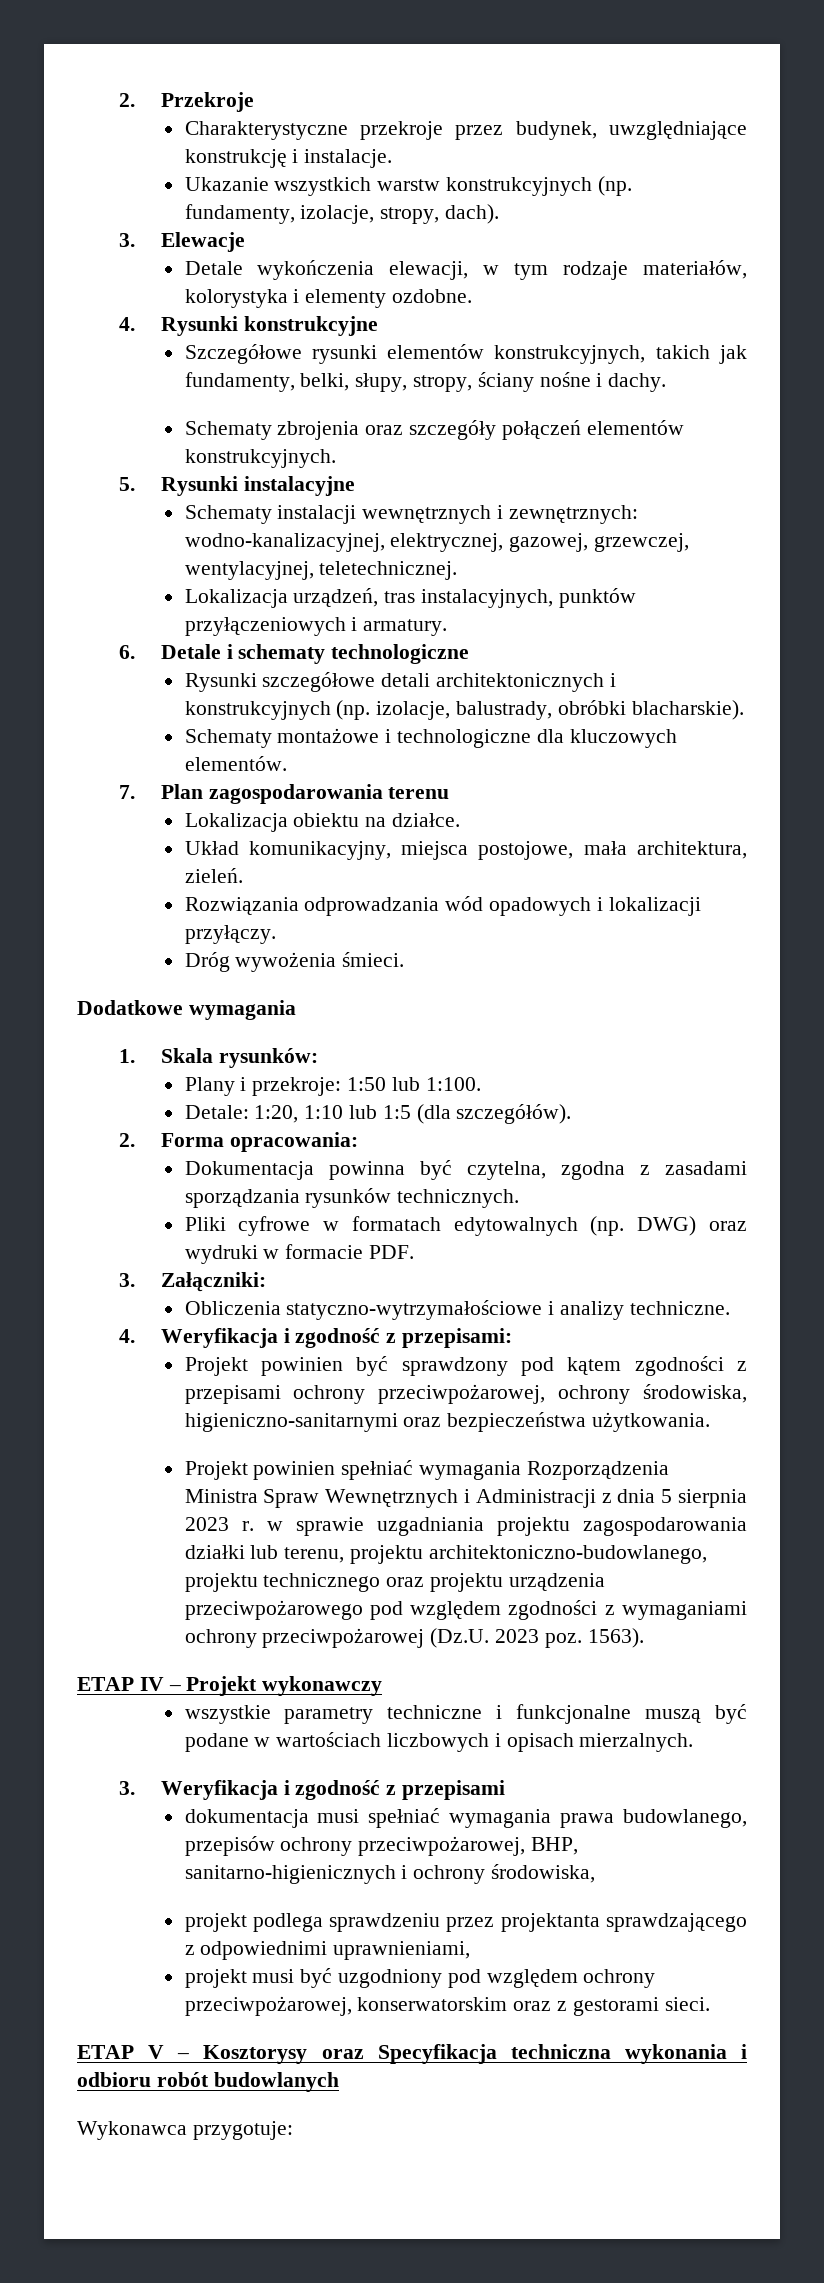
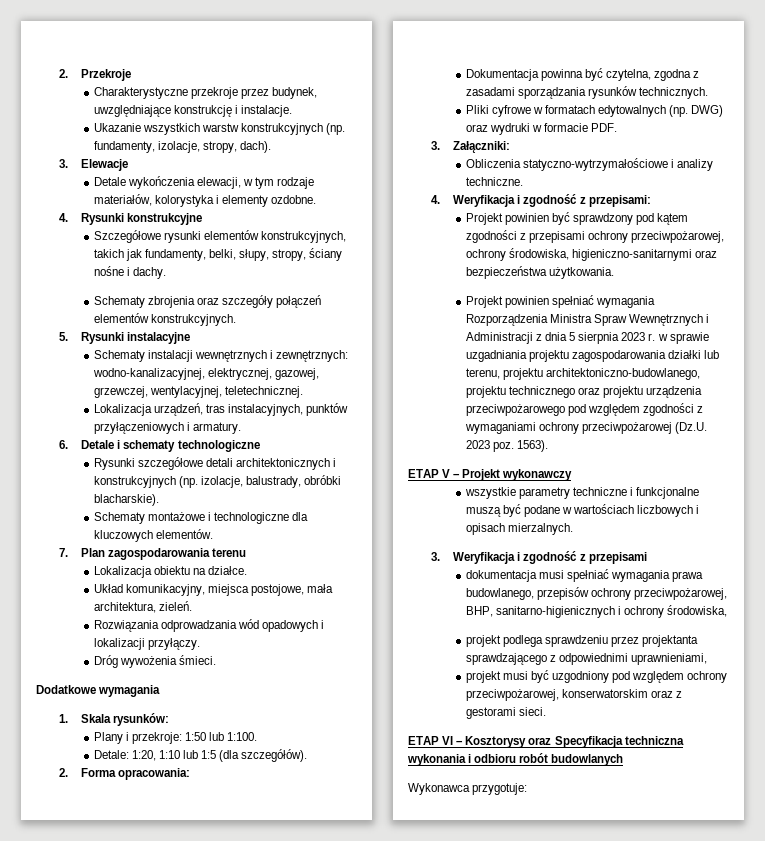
- ETAP IV – Projekt wykonawczy
+ ETAP V – Projekt wykonawczy
- ETAP V – Kosztorysy oraz Specyfikacja techniczna wykonania i odbioru robót budowlanych
+ ETAP VI – Kosztorysy oraz Specyfikacja techniczna wykonania i odbioru robót budowlanych

